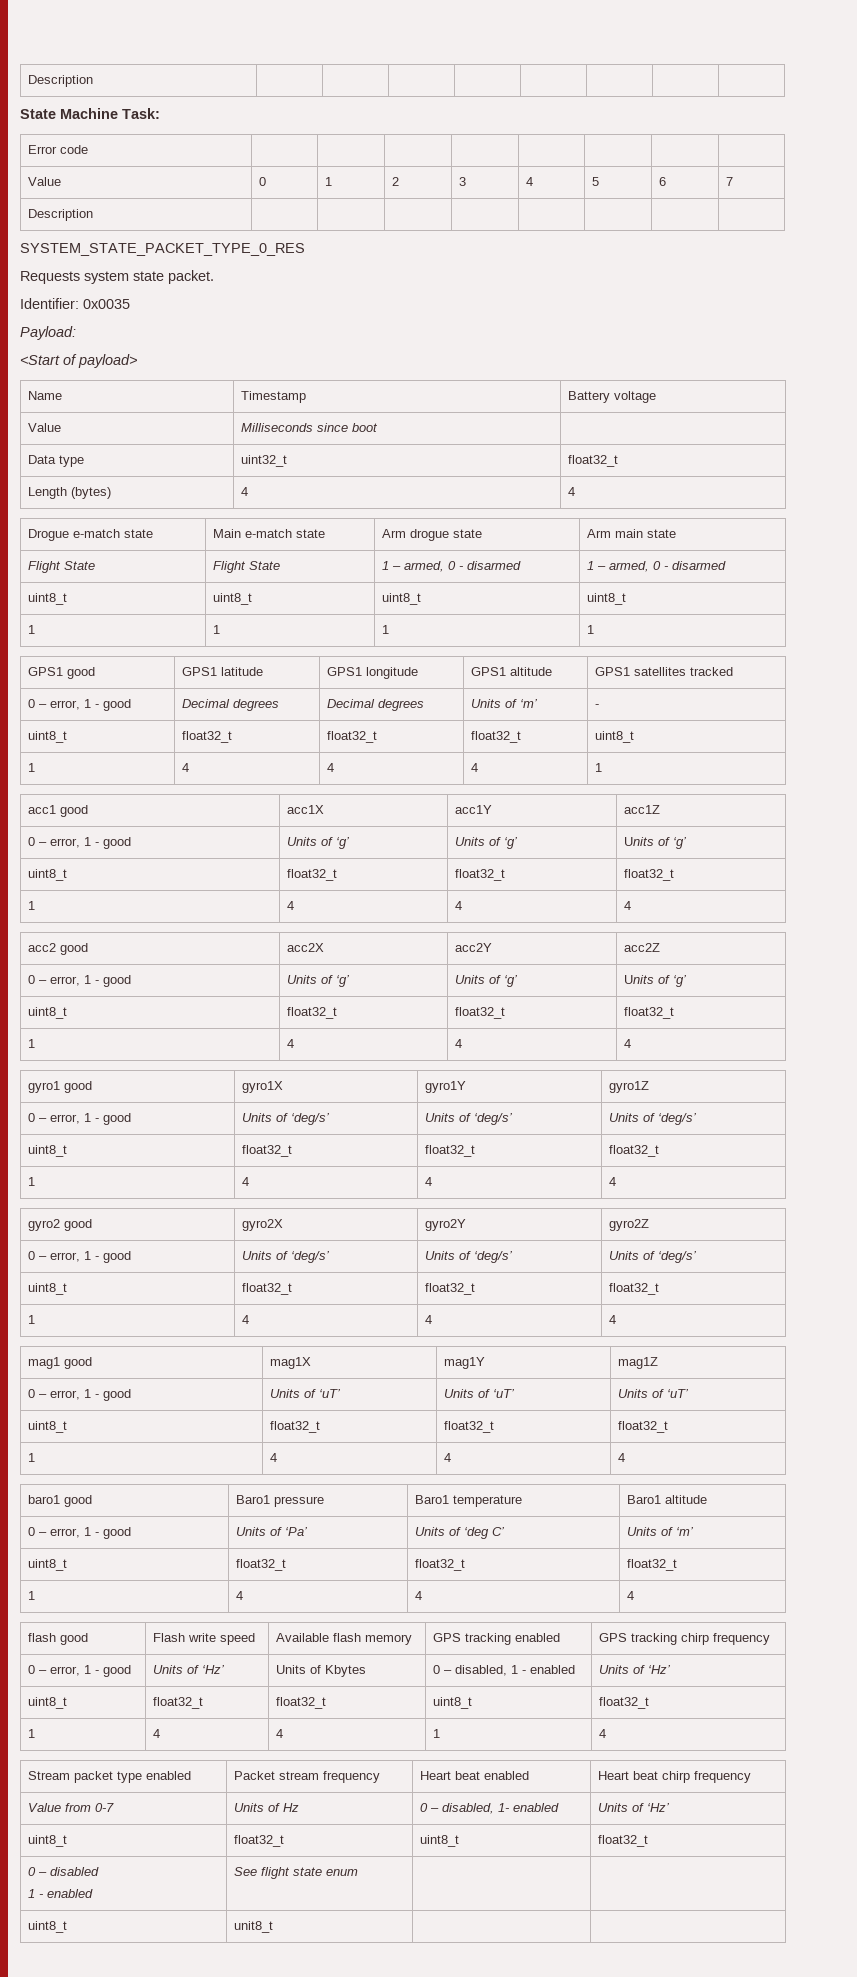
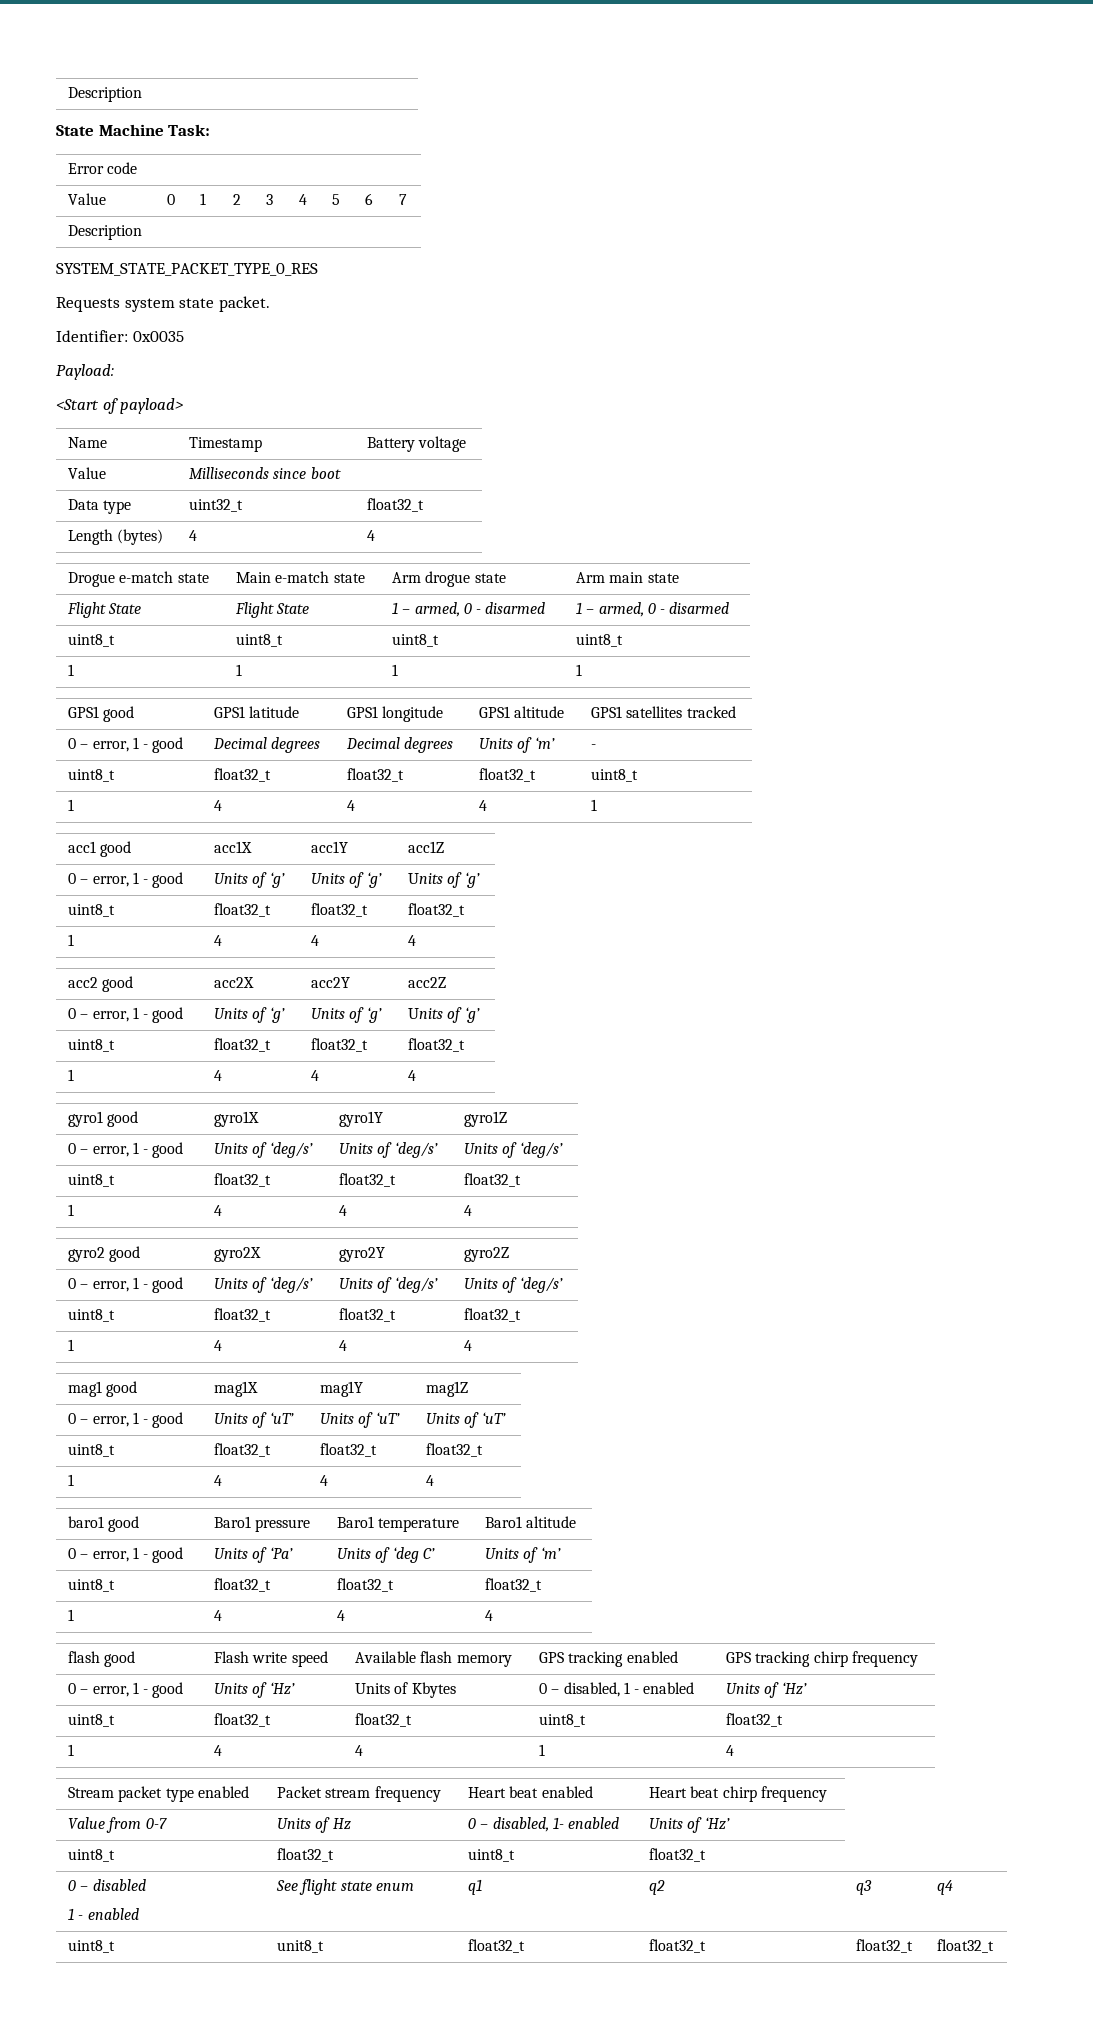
  0 – disabled
- 1 - enabled | See flight state enum | |
- uint8_t | unit8_t | |
+ 1 - enabled | See flight state enum | q1 | q2 | q3 | q4
+ uint8_t | unit8_t | float32_t | float32_t | float32_t | float32_t

